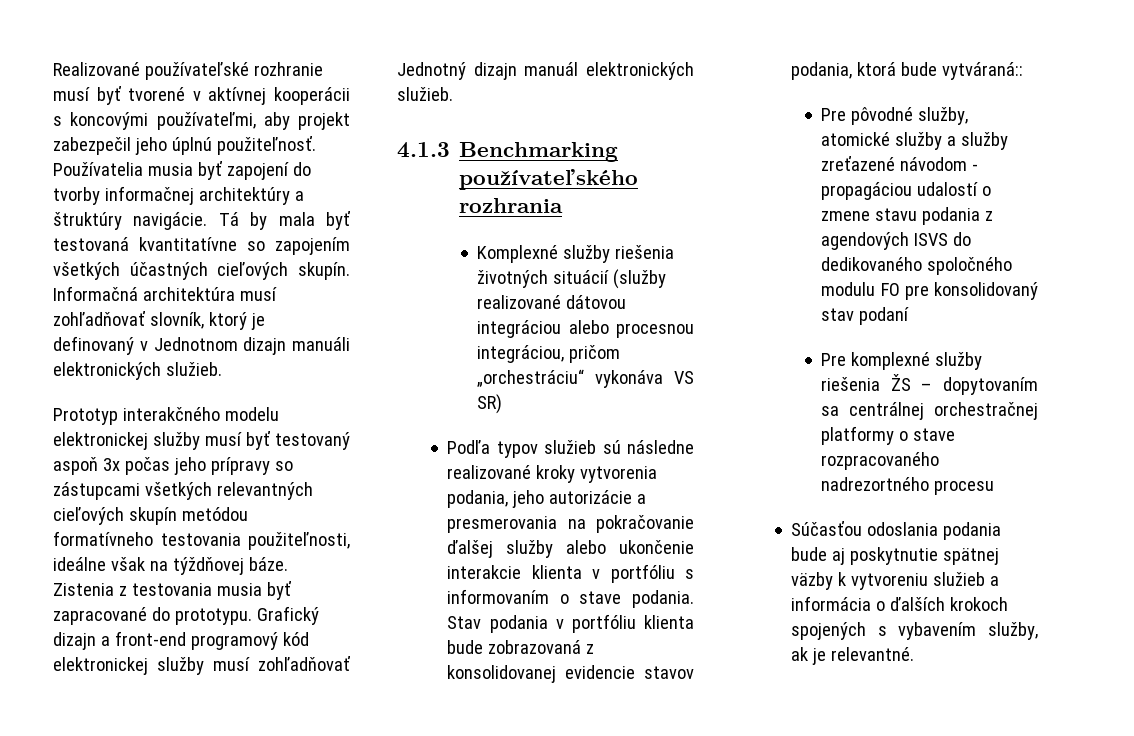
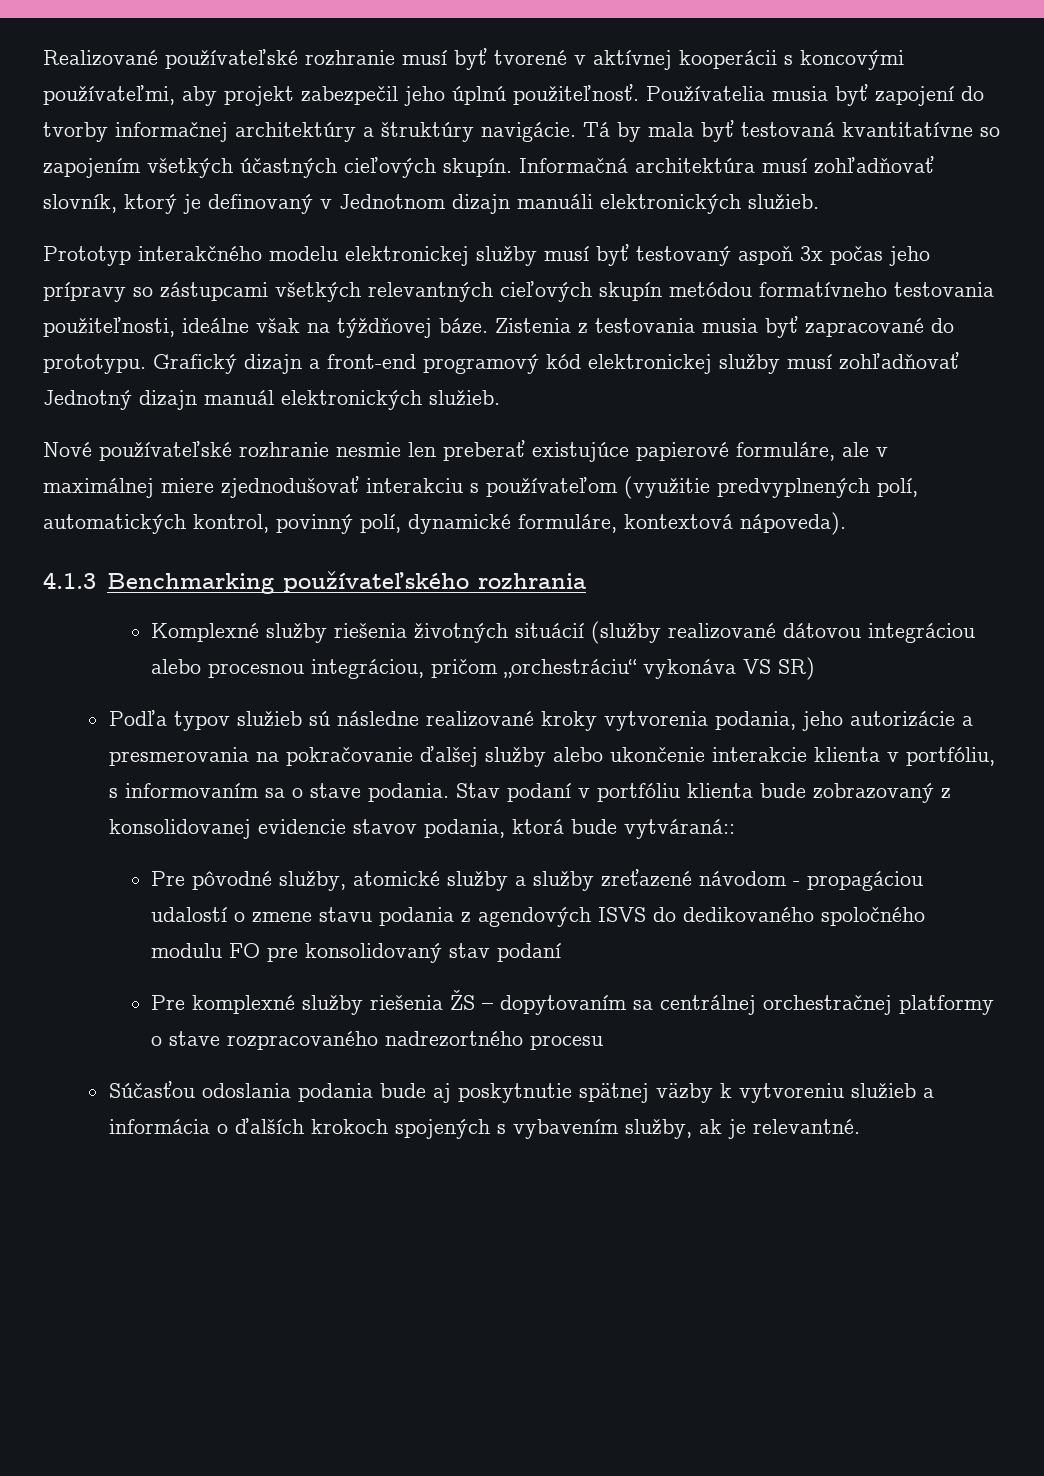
+ Nové používateľské rozhranie nesmie len preberať existujúce papierové formuláre, ale v maximálnej miere zjednodušovať interakciu s používateľom (využitie predvyplnených polí, automatických kontrol, povinný polí, dynamické formuláre, kontextová nápoveda).
- Podľa typov služieb sú následne realizované kroky vytvorenia podania, jeho autorizácie a presmerovania na pokračovanie ďalšej služby alebo ukončenie interakcie klienta v portfóliu s informovaním o stave podania.
+ Podľa typov služieb sú následne realizované kroky vytvorenia podania, jeho autorizácie a presmerovania na pokračovanie ďalšej služby alebo ukončenie interakcie klienta v portfóliu, s informovaním sa o stave podania.
- Stav podania v portfóliu klienta bude zobrazovaná z konsolidovanej evidencie stavov podania, ktorá bude vytváraná::
+ Stav podaní v portfóliu klienta bude zobrazovaný z konsolidovanej evidencie stavov podania, ktorá bude vytváraná::

